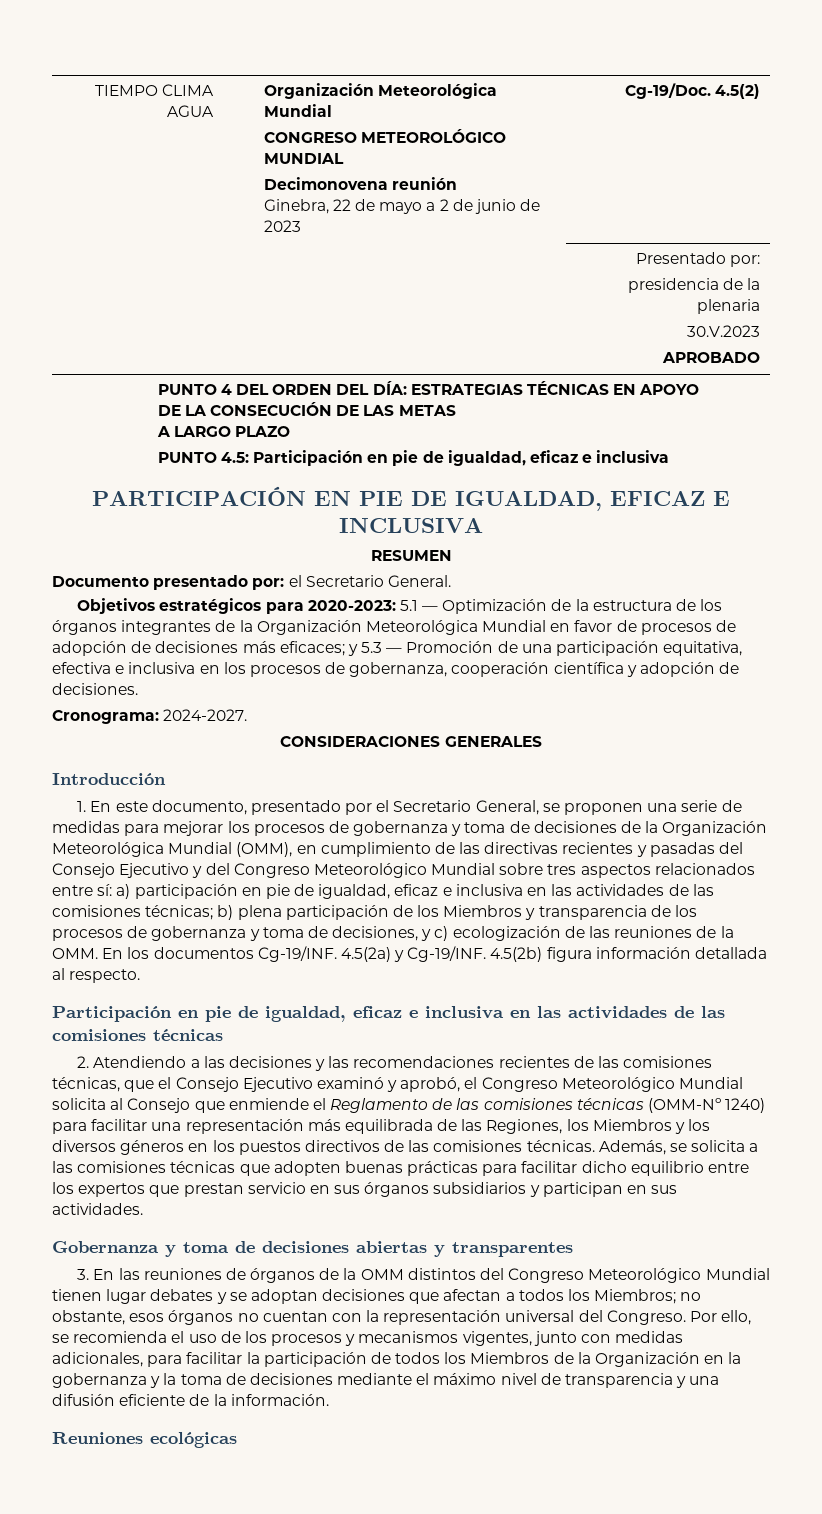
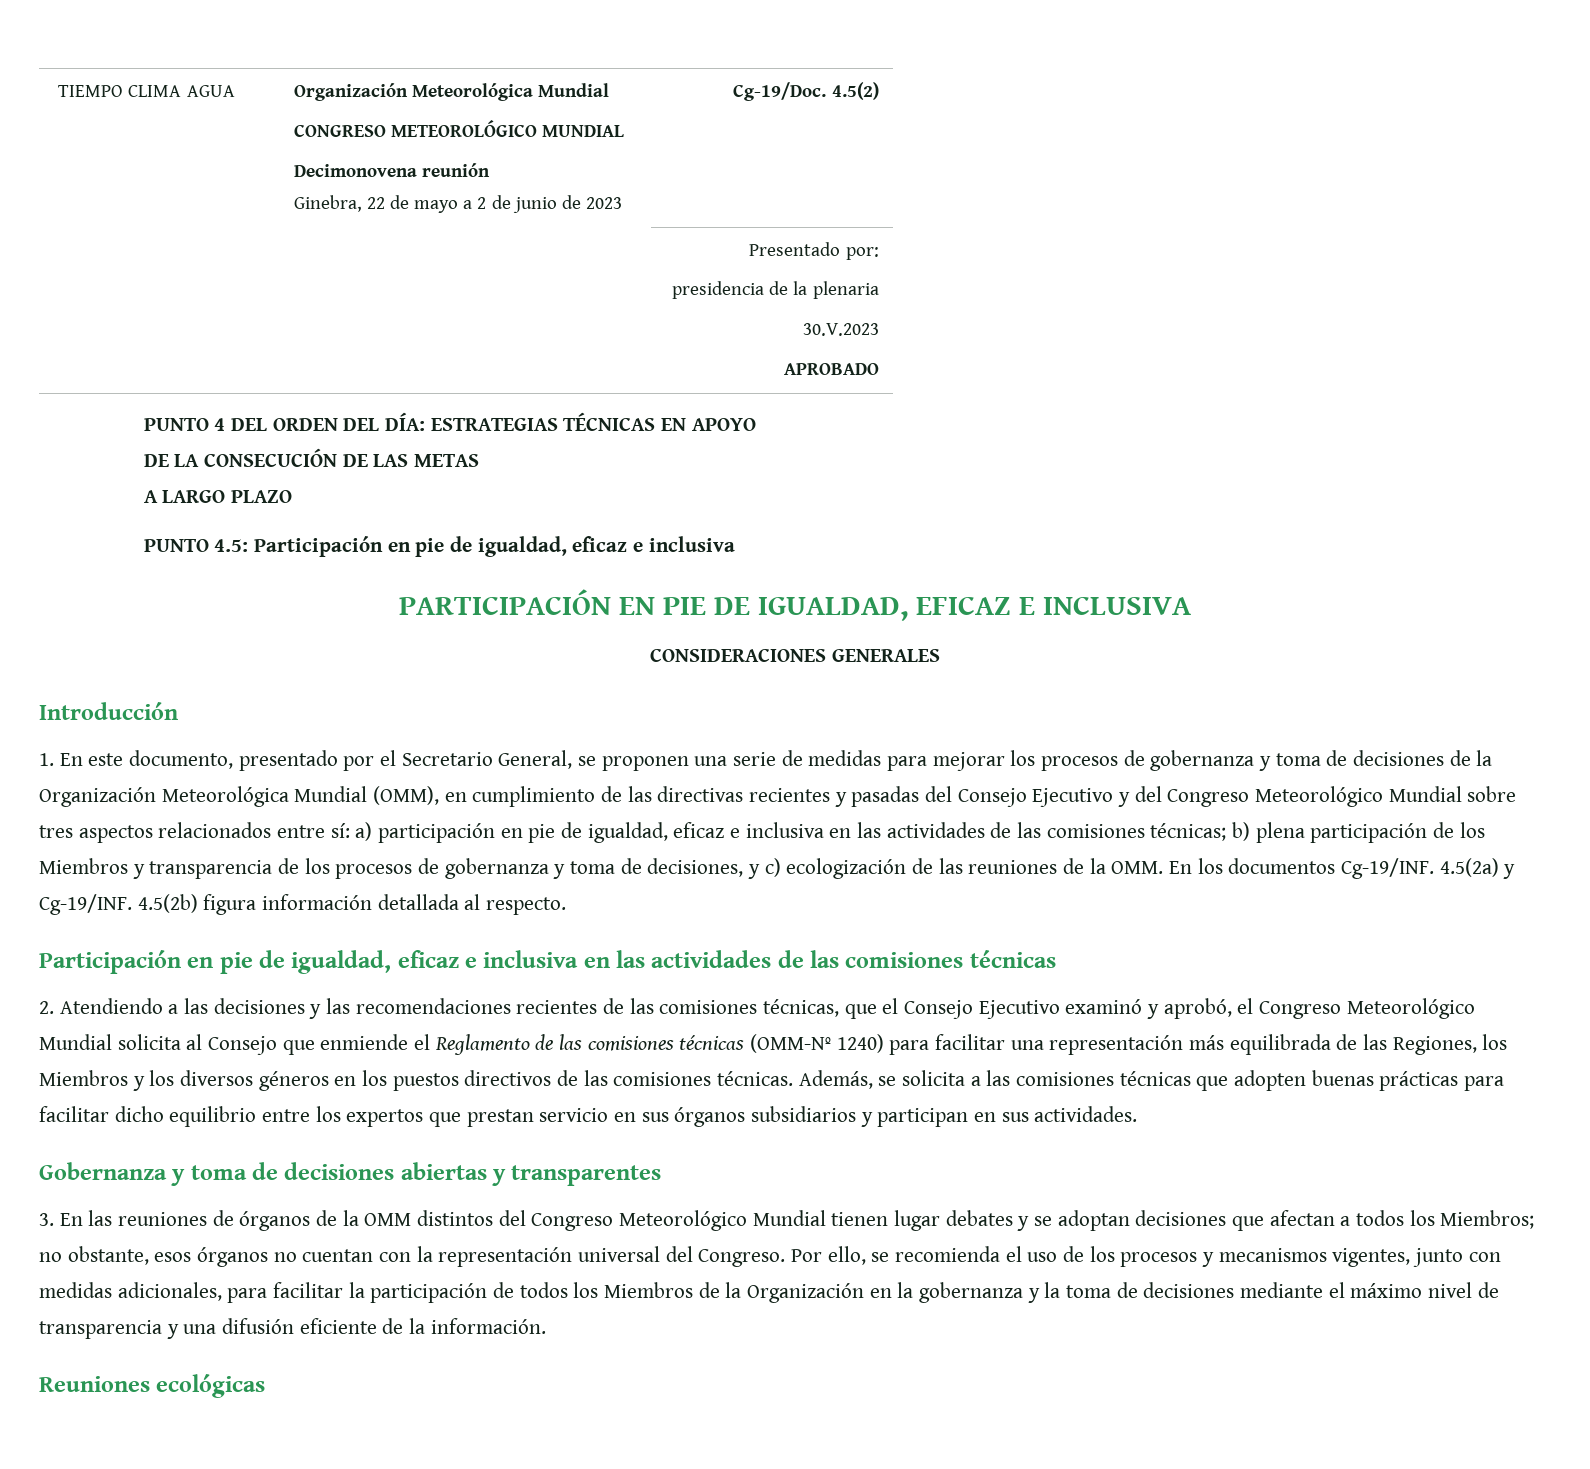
- RESUMEN
- Documento presentado por: el Secretario General.
- Objetivos estratégicos para 2020-2023: 5.1 — Optimización de la estructura de los órganos integrantes de la Organización Meteorológica Mundial en favor de procesos de adopción de decisiones más eficaces; y 5.3 — Promoción de una participación equitativa, efectiva e inclusiva en los procesos de gobernanza, cooperación científica y adopción de decisiones.
- Cronograma: 2024-2027.

